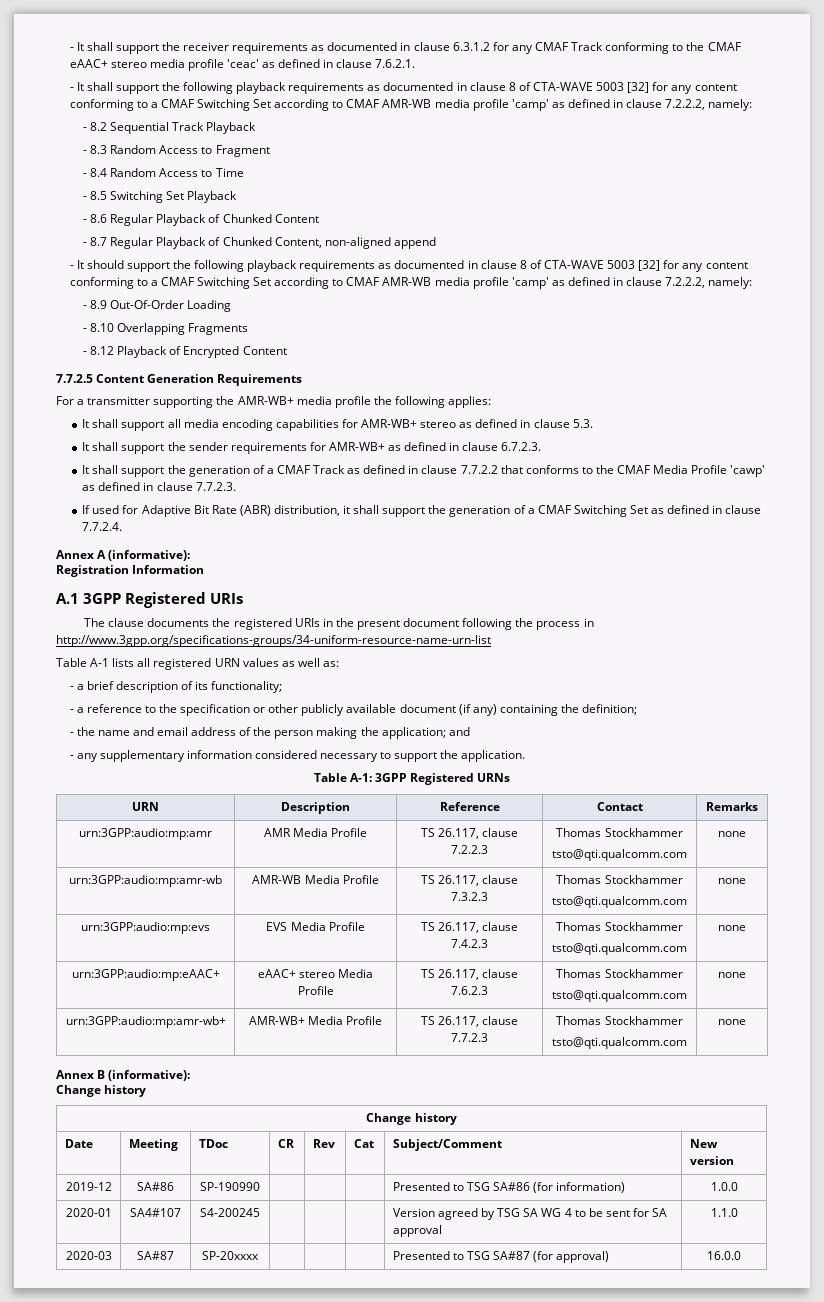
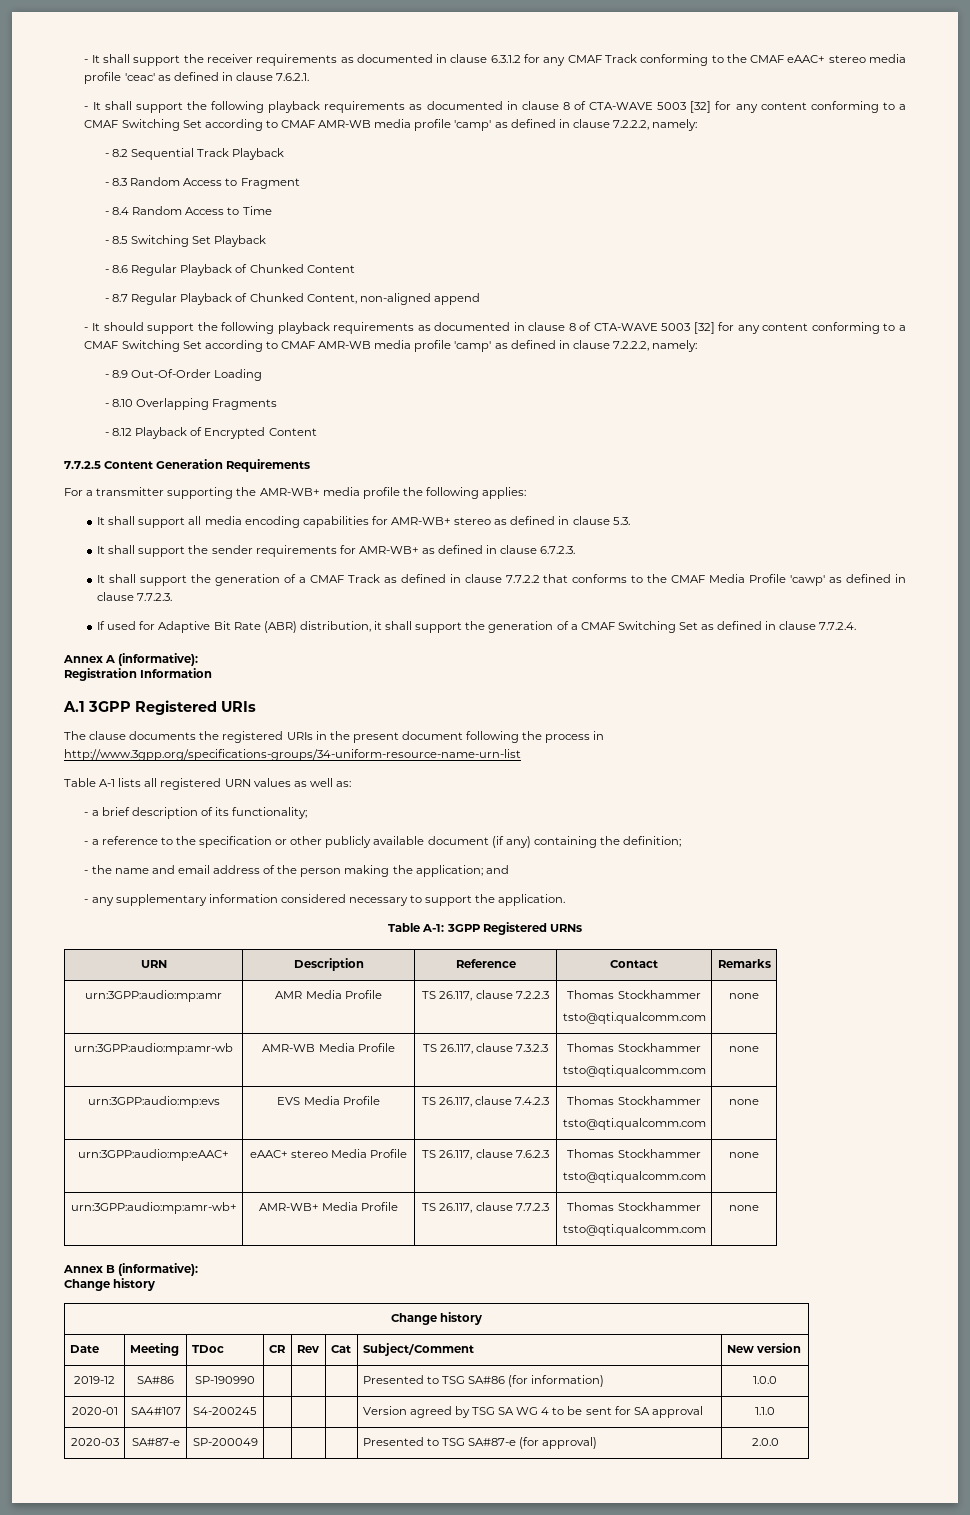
- 2020-03 | SA#87 | SP-20xxxx | | | | Presented to TSG SA#87 (for approval) | 16.0.0
+ 2020-03 | SA#87-e | SP-200049 | | | | Presented to TSG SA#87-e (for approval) | 2.0.0

